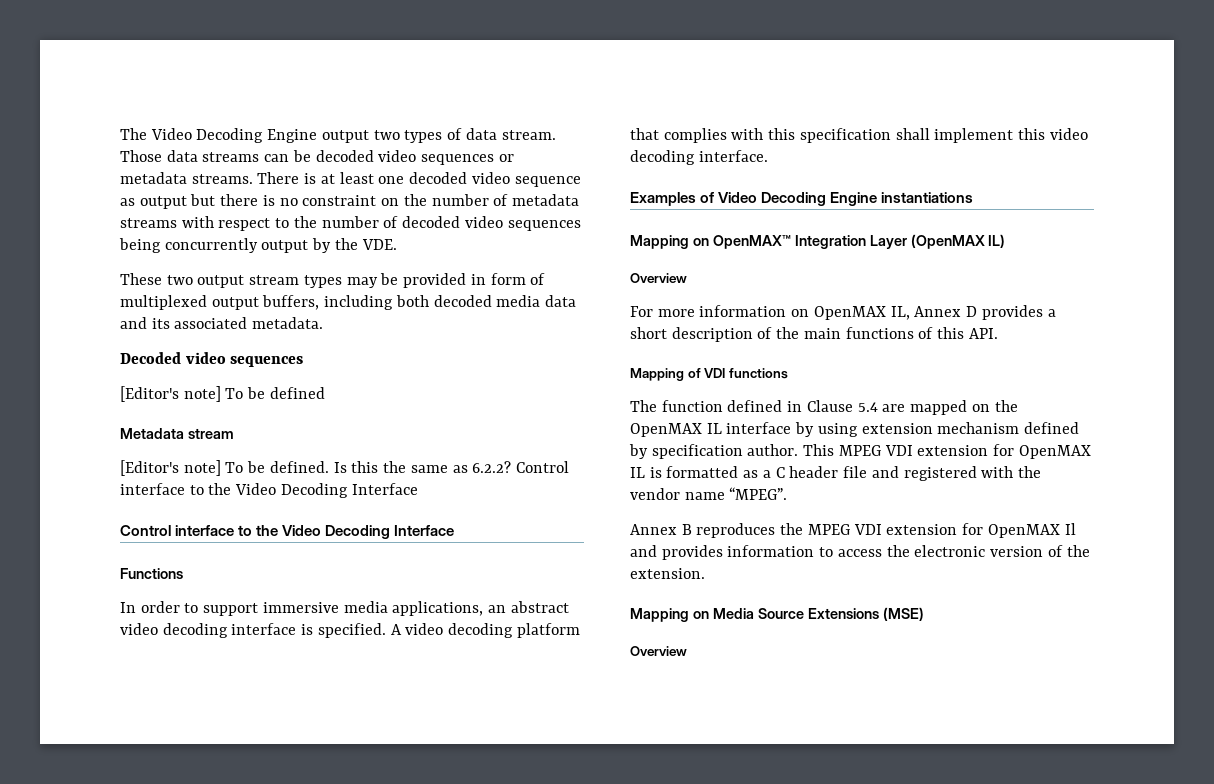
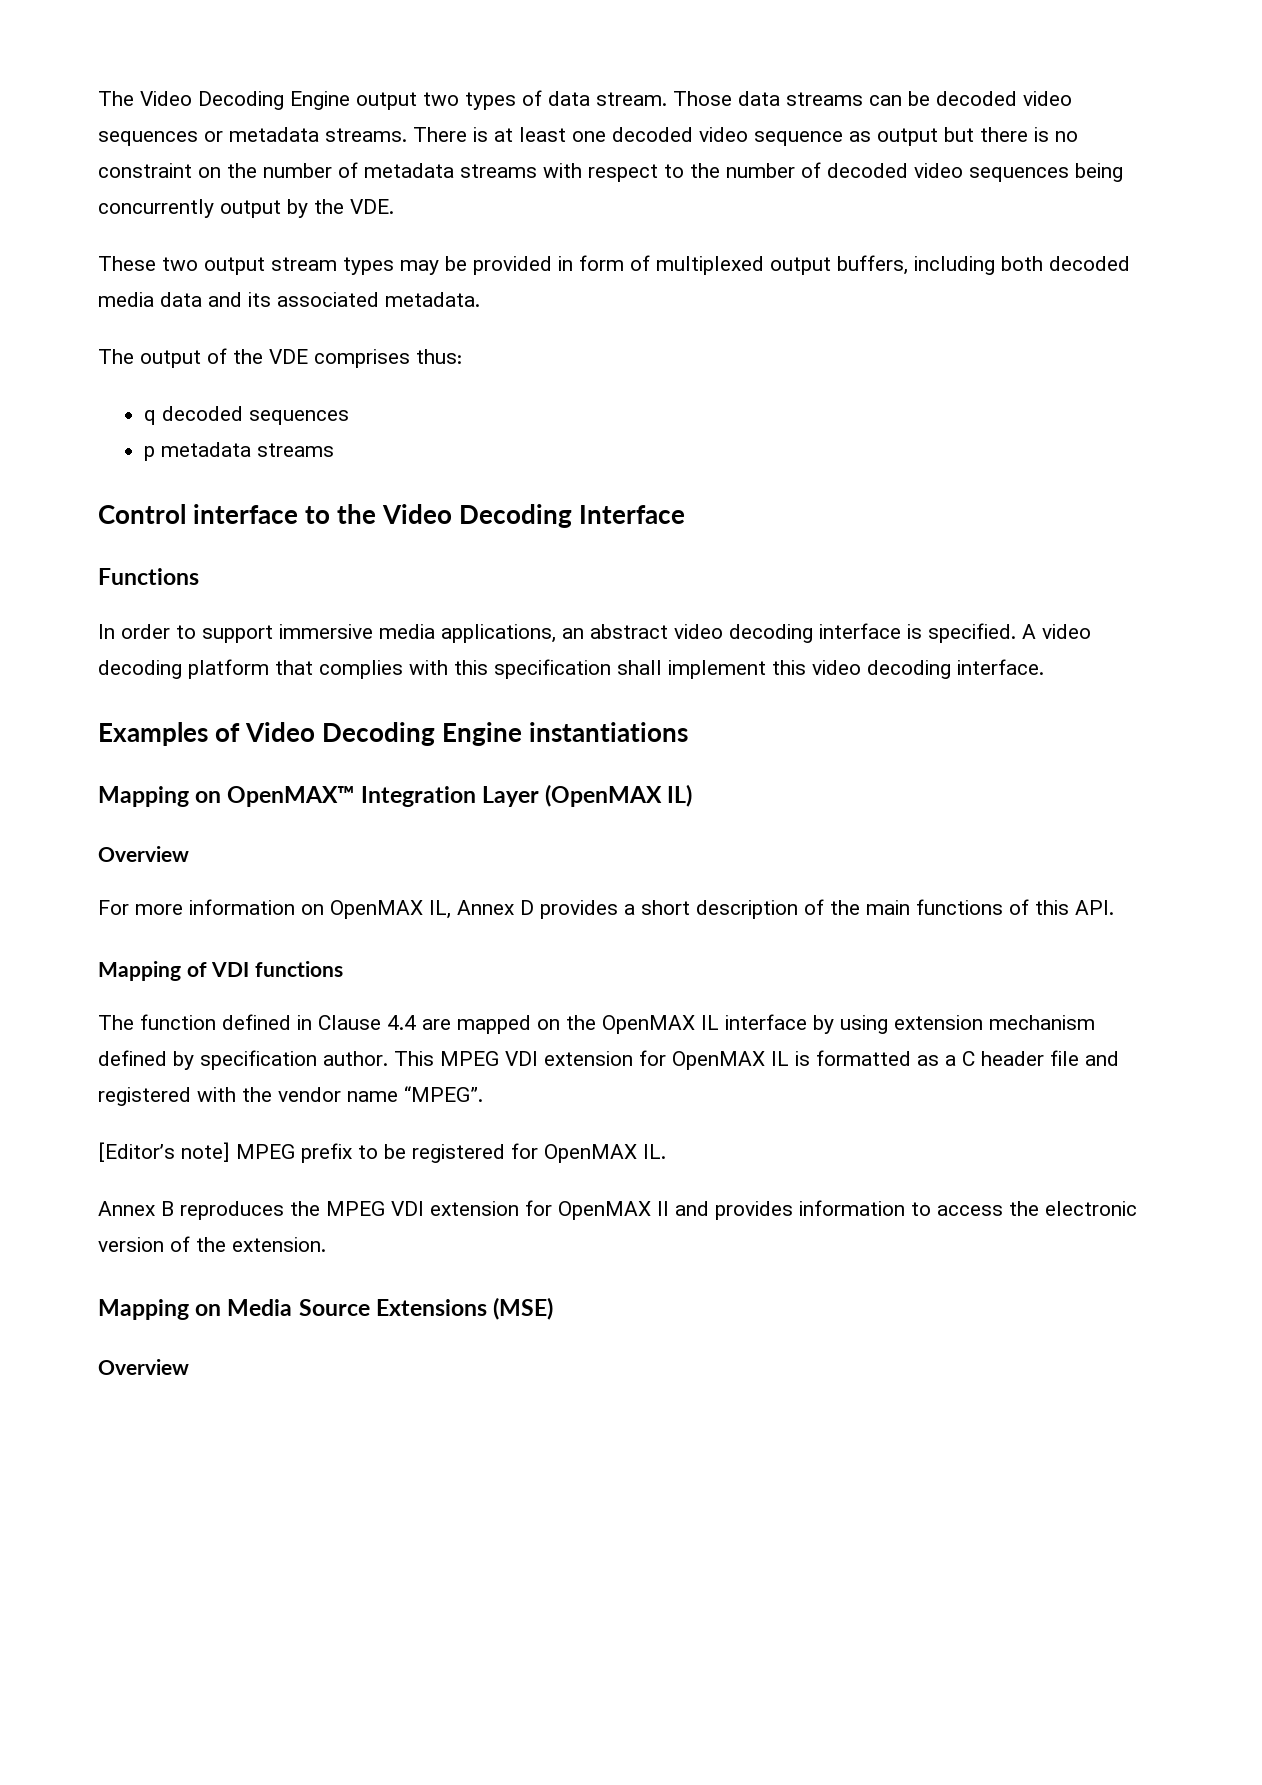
- Decoded video sequences
- [Editor's note] To be defined
- Metadata stream
- [Editor's note] To be defined. Is this the same as 6.2.2? Control interface to the Video Decoding Interface
+ The output of the VDE comprises thus:
+ q decoded sequences
+ p metadata streams
- The function defined in Clause 5.4 are mapped on the OpenMAX IL interface by using extension mechanism defined by specification author.
+ The function defined in Clause 4.4 are mapped on the OpenMAX IL interface by using extension mechanism defined by specification author.
+ [Editor’s note] MPEG prefix to be registered for OpenMAX IL.

